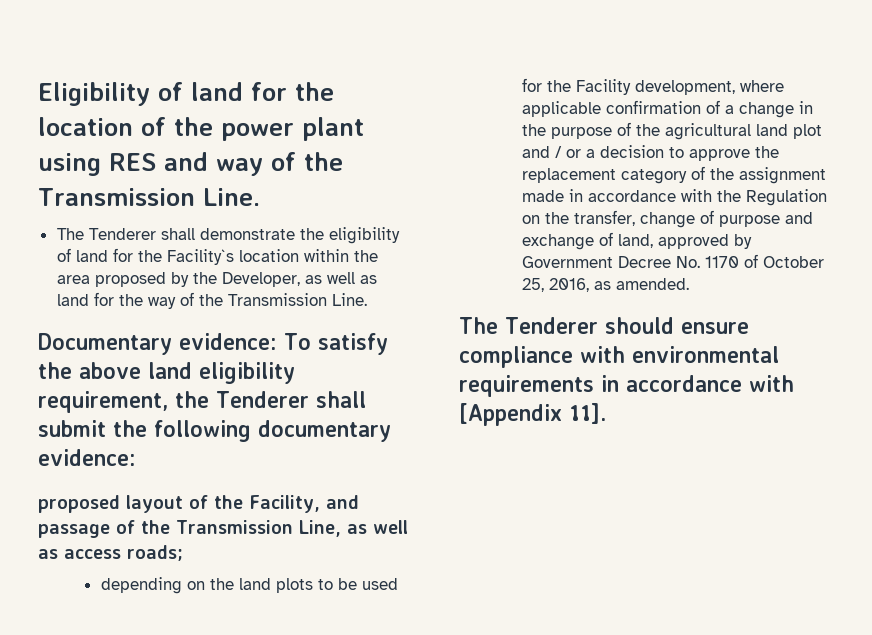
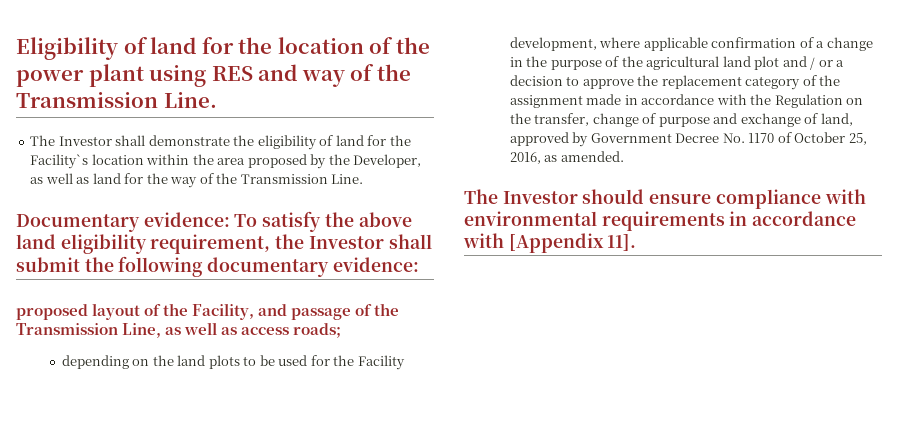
- The Tenderer shall demonstrate the eligibility of land for the Facility`s location within the area proposed by the Developer, as well as land for the way of the Transmission Line.
+ The Investor shall demonstrate the eligibility of land for the Facility`s location within the area proposed by the Developer, as well as land for the way of the Transmission Line.
- Documentary evidence: To satisfy the above land eligibility requirement, the Tenderer shall submit the following documentary evidence:
+ Documentary evidence: To satisfy the above land eligibility requirement, the Investor shall submit the following documentary evidence:
- The Tenderer should ensure compliance with environmental requirements in accordance with [Appendix 11].
+ The Investor should ensure compliance with environmental requirements in accordance with [Appendix 11].

